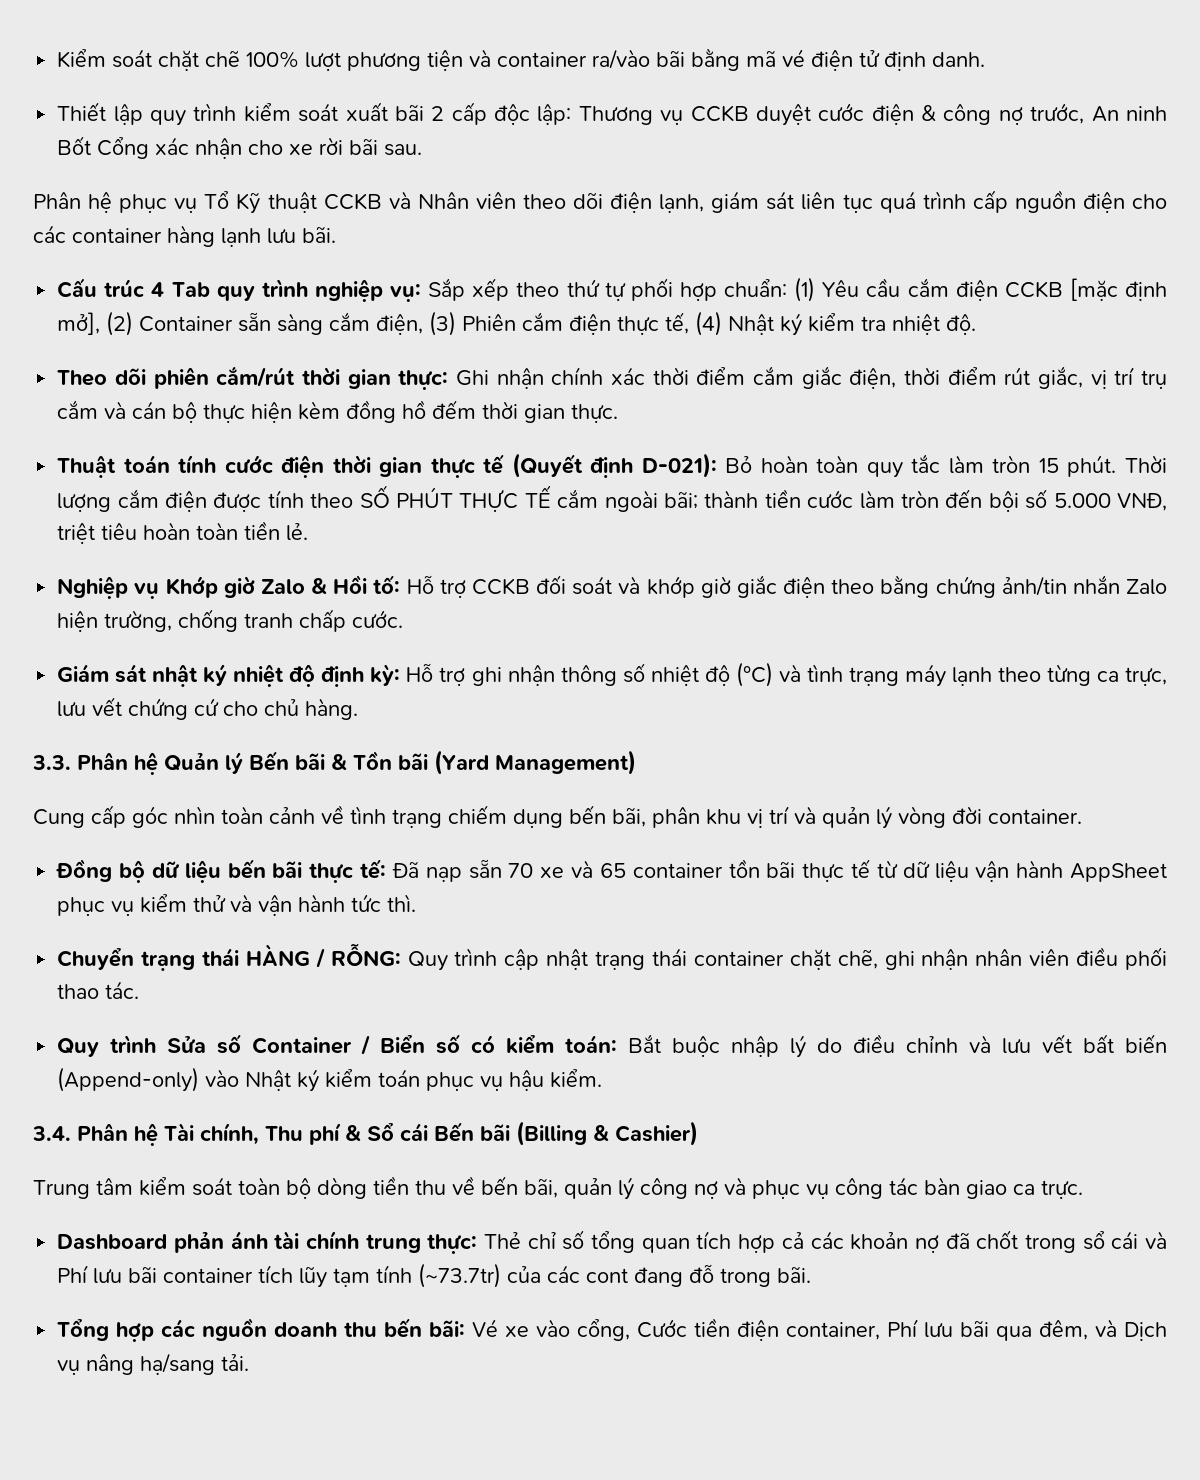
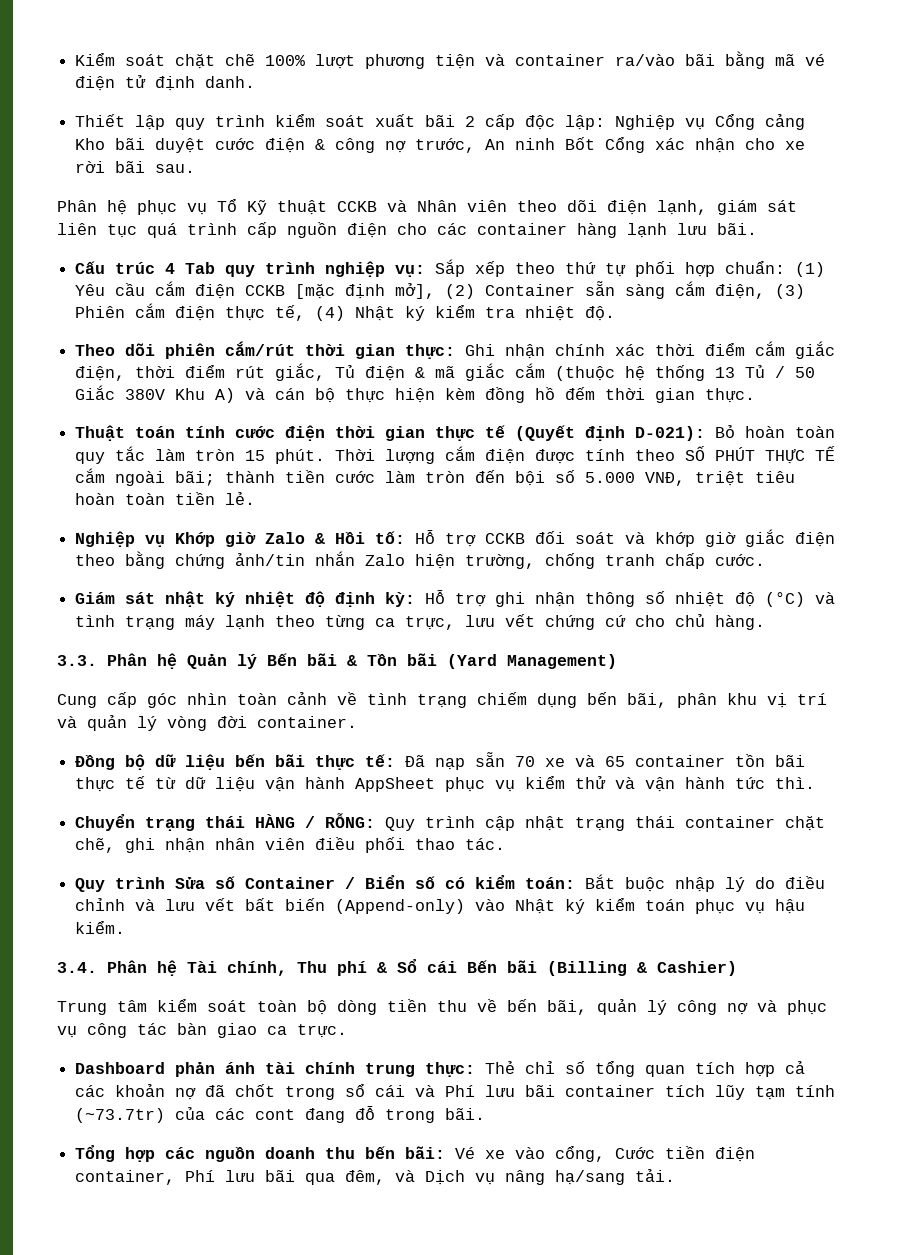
- Thiết lập quy trình kiểm soát xuất bãi 2 cấp độc lập: Thương vụ CCKB duyệt cước điện & công nợ trước, An ninh Bốt Cổng xác nhận cho xe rời bãi sau.
+ Thiết lập quy trình kiểm soát xuất bãi 2 cấp độc lập: Nghiệp vụ Cổng cảng Kho bãi duyệt cước điện & công nợ trước, An ninh Bốt Cổng xác nhận cho xe rời bãi sau.
- Theo dõi phiên cắm/rút thời gian thực: Ghi nhận chính xác thời điểm cắm giắc điện, thời điểm rút giắc, vị trí trụ cắm và cán bộ thực hiện kèm đồng hồ đếm thời gian thực.
+ Theo dõi phiên cắm/rút thời gian thực: Ghi nhận chính xác thời điểm cắm giắc điện, thời điểm rút giắc, Tủ điện & mã giắc cắm (thuộc hệ thống 13 Tủ / 50 Giắc 380V Khu A) và cán bộ thực hiện kèm đồng hồ đếm thời gian thực.

